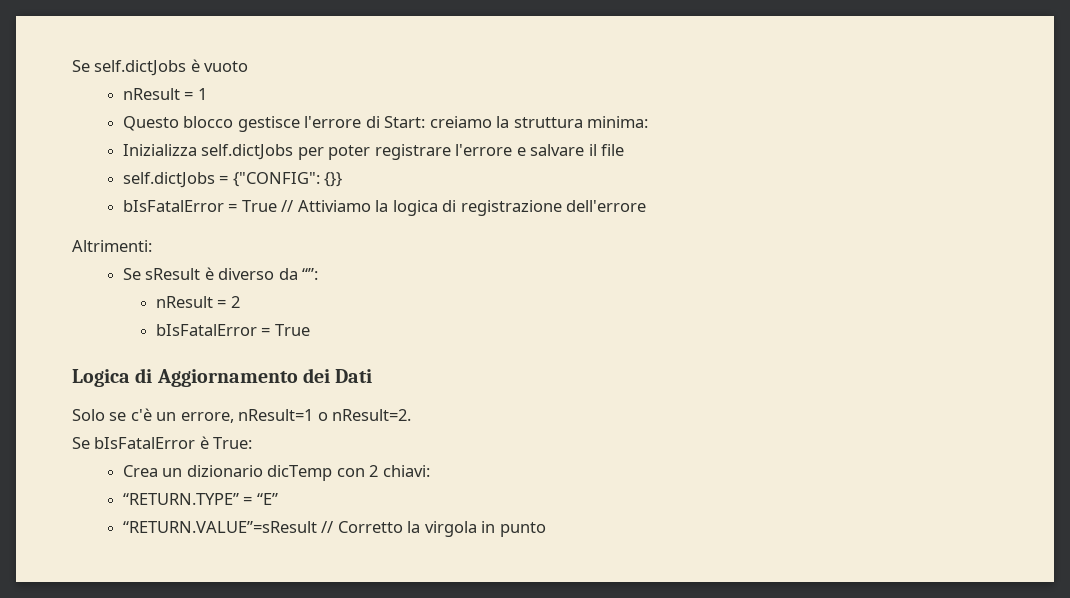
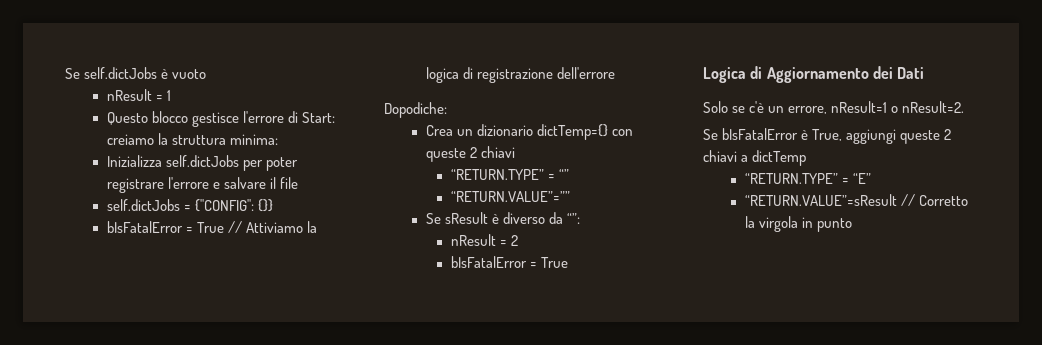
- Altrimenti:
+ Dopodiche:
+ Crea un dizionario dictTemp={} con queste 2 chiavi
+ “RETURN.TYPE” = “”
+ “RETURN.VALUE”=””
- Se bIsFatalError è True:
- Crea un dizionario dicTemp con 2 chiavi:
+ Se bIsFatalError è True, aggiungi queste 2 chiavi a dictTemp

